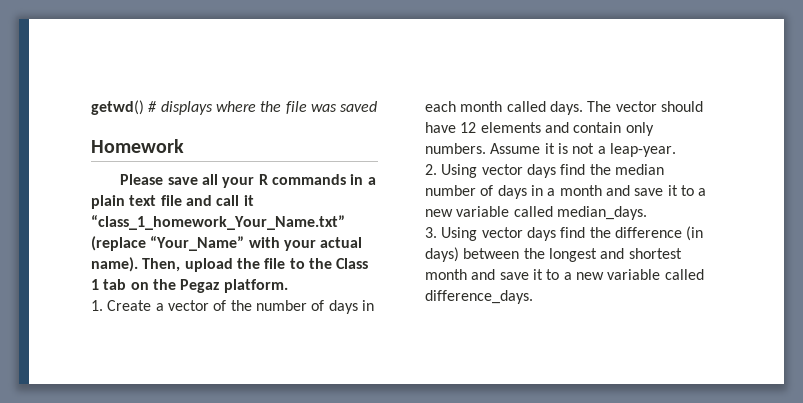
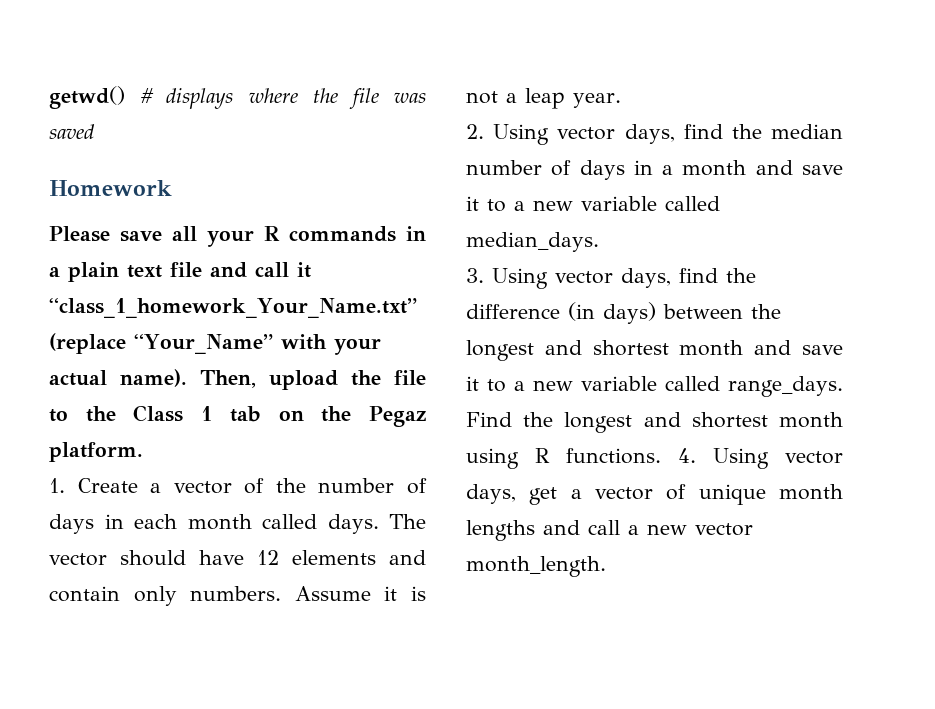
- Assume it is not a leap-year.
+ Assume it is not a leap year.
- 2. Using vector days find the median number of days in a month and save it to a new variable called median_days.
+ 2. Using vector days, find the median number of days in a month and save it to a new variable called median_days.
- 3. Using vector days find the difference (in days) between the longest and shortest month and save it to a new variable called difference_days.
+ 3. Using vector days, find the difference (in days) between the longest and shortest month and save it to a new variable called range_days. Find the longest and shortest month using R functions. 4. Using vector days, get a vector of unique month lengths and call a new vector month_length.

